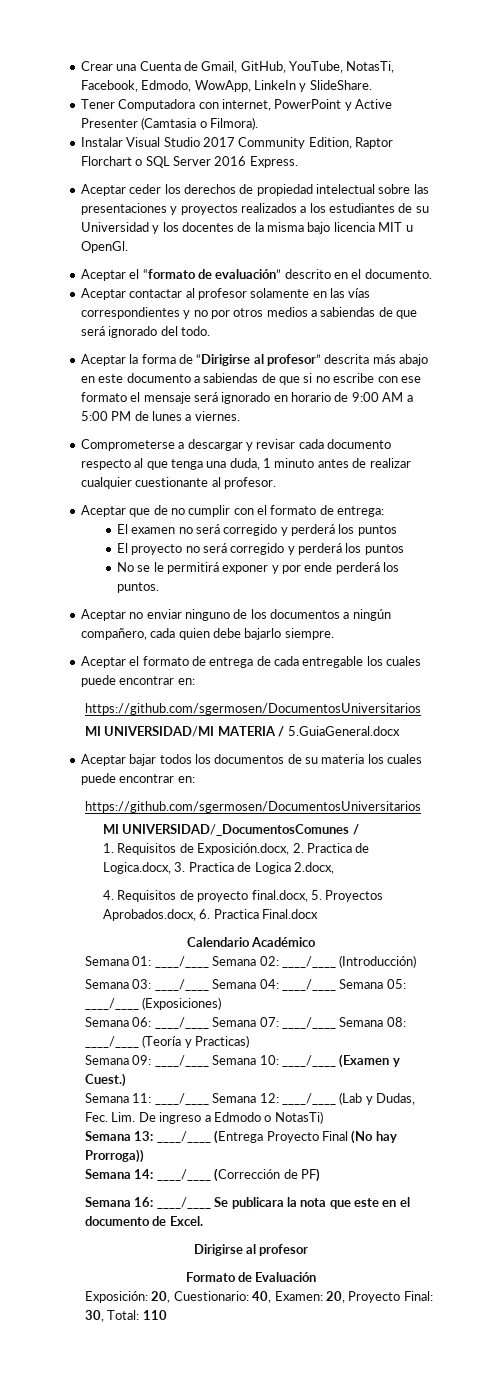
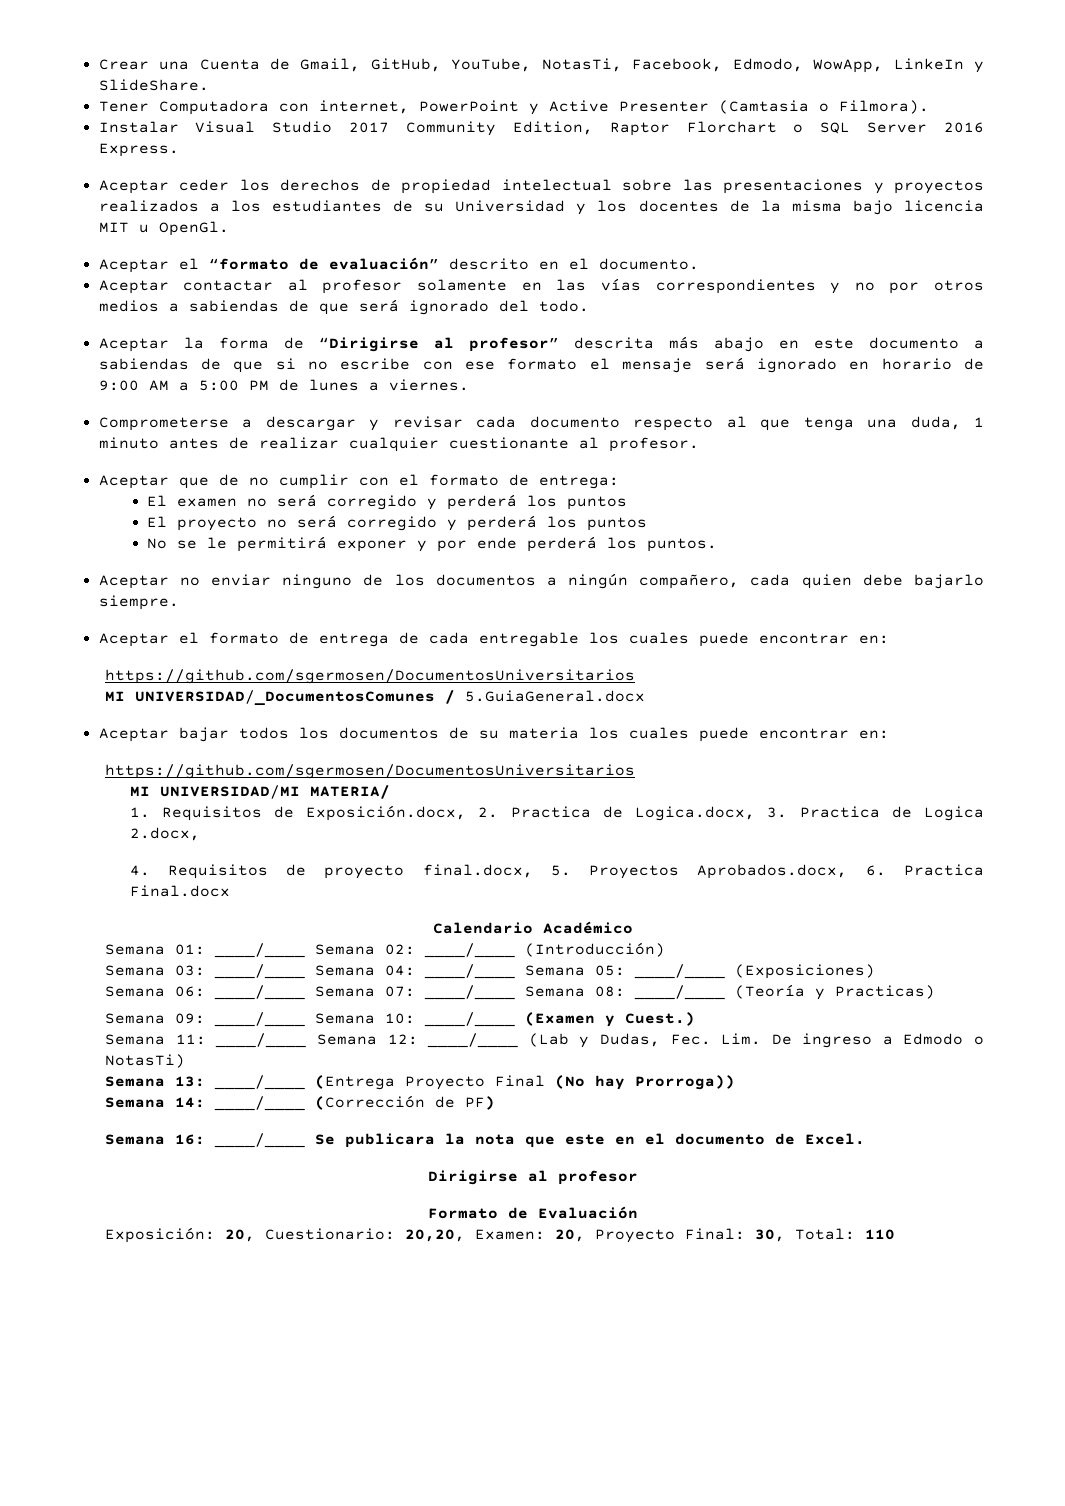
- MI UNIVERSIDAD/MI MATERIA / 5.GuiaGeneral.docx
+ MI UNIVERSIDAD/_DocumentosComunes / 5.GuiaGeneral.docx
- MI UNIVERSIDAD/_DocumentosComunes /
+ MI UNIVERSIDAD/MI MATERIA/
- Exposición: 20, Cuestionario: 40, Examen: 20, Proyecto Final: 30, Total: 110
+ Exposición: 20, Cuestionario: 20,20, Examen: 20, Proyecto Final: 30, Total: 110

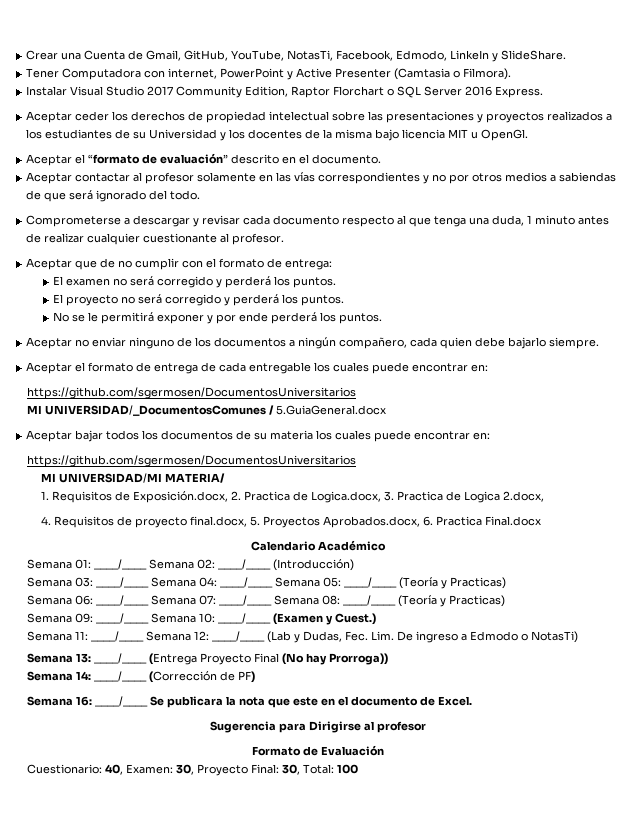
- Crear una Cuenta de Gmail, GitHub, YouTube, NotasTi, Facebook, Edmodo, WowApp, LinkeIn y SlideShare.
+ Crear una Cuenta de Gmail, GitHub, YouTube, NotasTi, Facebook, Edmodo, LinkeIn y SlideShare.
- Aceptar la forma de “Dirigirse al profesor” descrita más abajo en este documento a sabiendas de que si no escribe con ese formato el mensaje será ignorado en horario de 9:00 AM a 5:00 PM de lunes a viernes.
- El examen no será corregido y perderá los puntos
+ El examen no será corregido y perderá los puntos.
- El proyecto no será corregido y perderá los puntos
+ El proyecto no será corregido y perderá los puntos.
- Semana 03: ____/____ Semana 04: ____/____ Semana 05: ____/____ (Exposiciones)
+ Semana 03: ____/____ Semana 04: ____/____ Semana 05: ____/____ (Teoría y Practicas)
- Dirigirse al profesor
+ Sugerencia para Dirigirse al profesor
- Exposición: 20, Cuestionario: 20,20, Examen: 20, Proyecto Final: 30, Total: 110
+ Cuestionario: 40, Examen: 30, Proyecto Final: 30, Total: 100

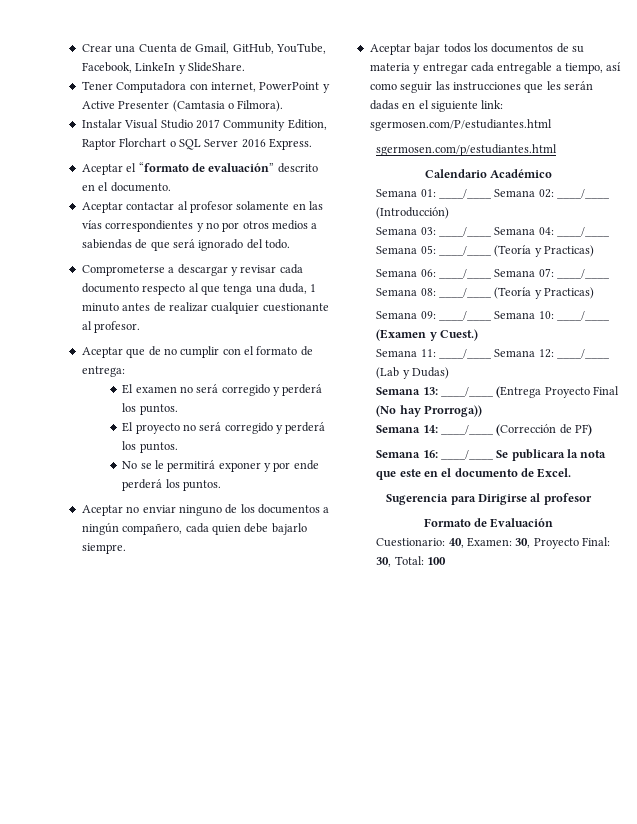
- Crear una Cuenta de Gmail, GitHub, YouTube, NotasTi, Facebook, Edmodo, LinkeIn y SlideShare.
+ Crear una Cuenta de Gmail, GitHub, YouTube, Facebook, LinkeIn y SlideShare.
- Aceptar ceder los derechos de propiedad intelectual sobre las presentaciones y proyectos realizados a los estudiantes de su Universidad y los docentes de la misma bajo licencia MIT u OpenGl.
- Aceptar el formato de entrega de cada entregable los cuales puede encontrar en:
- https://github.com/sgermosen/DocumentosUniversitarios
- MI UNIVERSIDAD/_DocumentosComunes / 5.GuiaGeneral.docx
- Aceptar bajar todos los documentos de su materia los cuales puede encontrar en:
- https://github.com/sgermosen/DocumentosUniversitarios
- MI UNIVERSIDAD/MI MATERIA/
- 1. Requisitos de Exposición.docx, 2. Practica de Logica.docx, 3. Practica de Logica 2.docx,
- 4. Requisitos de proyecto final.docx, 5. Proyectos Aprobados.docx, 6. Practica Final.docx
+ Aceptar bajar todos los documentos de su materia y entregar cada entregable a tiempo, así como seguir las instrucciones que les serán dadas en el siguiente link: sgermosen.com/P/estudiantes.html
+ sgermosen.com/p/estudiantes.html
- Semana 11: ____/____ Semana 12: ____/____ (Lab y Dudas, Fec. Lim. De ingreso a Edmodo o NotasTi)
+ Semana 11: ____/____ Semana 12: ____/____ (Lab y Dudas)

